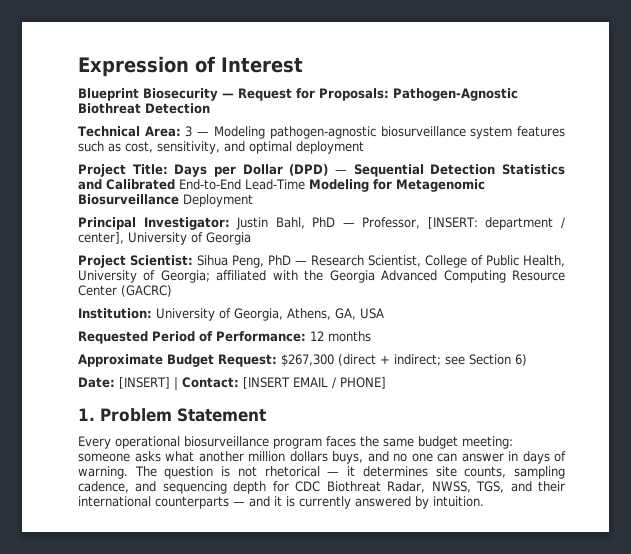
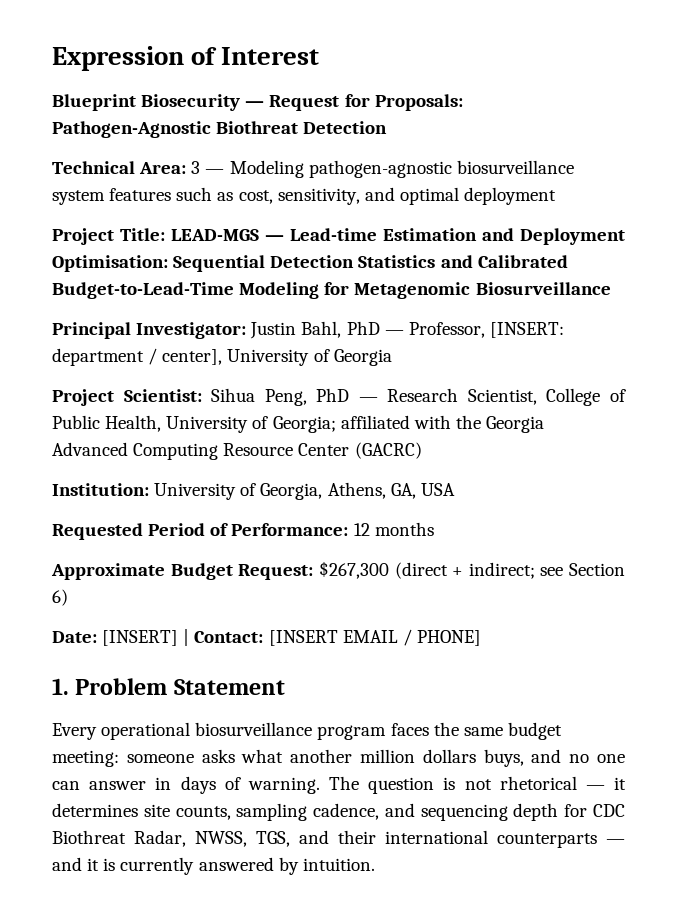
- Project Title: Days per Dollar (DPD) — Sequential Detection Statistics and Calibrated End-to-End Lead-Time Modeling for Metagenomic Biosurveillance Deployment
+ Project Title: LEAD-MGS — Lead-time Estimation and Deployment Optimisation: Sequential Detection Statistics and Calibrated Budget-to-Lead-Time Modeling for Metagenomic Biosurveillance

